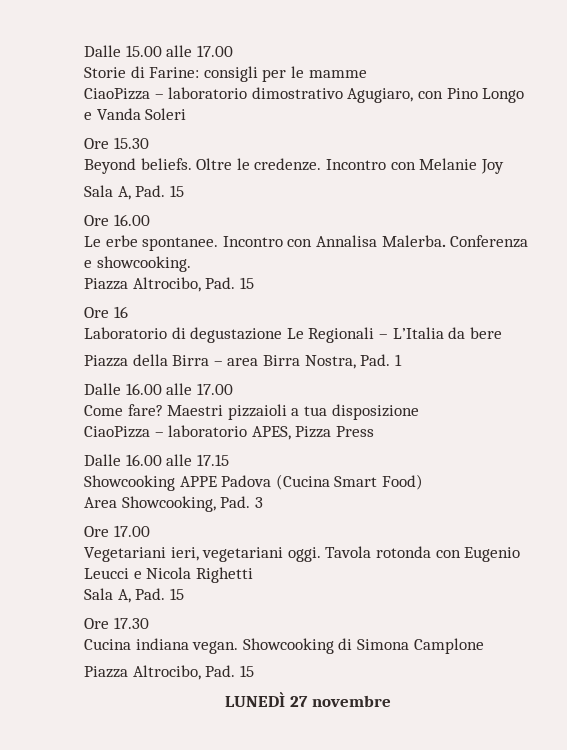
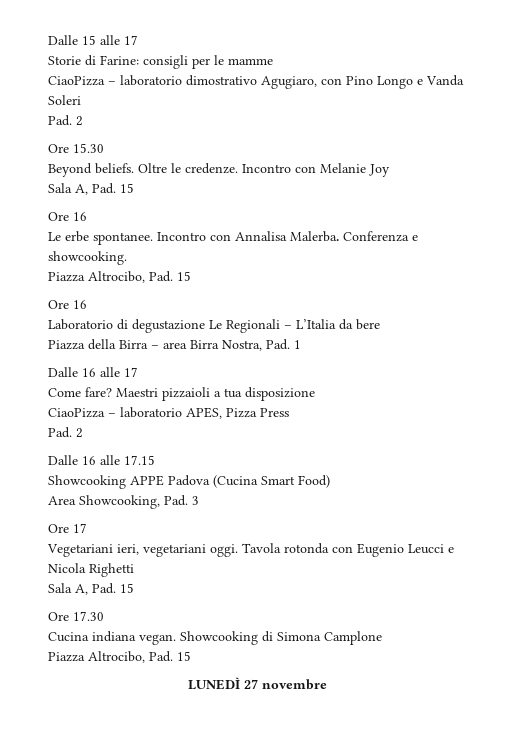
- Dalle 15.00 alle 17.00
+ Dalle 15 alle 17
  CiaoPizza – laboratorio dimostrativo Agugiaro, con Pino Longo e Vanda Soleri
+ Pad. 2
  Incontro con Melanie Joy
  Sala A, Pad. 15
- Ore 16.00
+ Ore 16
- Dalle 16.00 alle 17.00
+ Dalle 16 alle 17
  CiaoPizza – laboratorio APES, Pizza Press
- Dalle 16.00 alle 17.15
+ Pad. 2
+ Dalle 16 alle 17.15
- Ore 17.00
+ Ore 17

